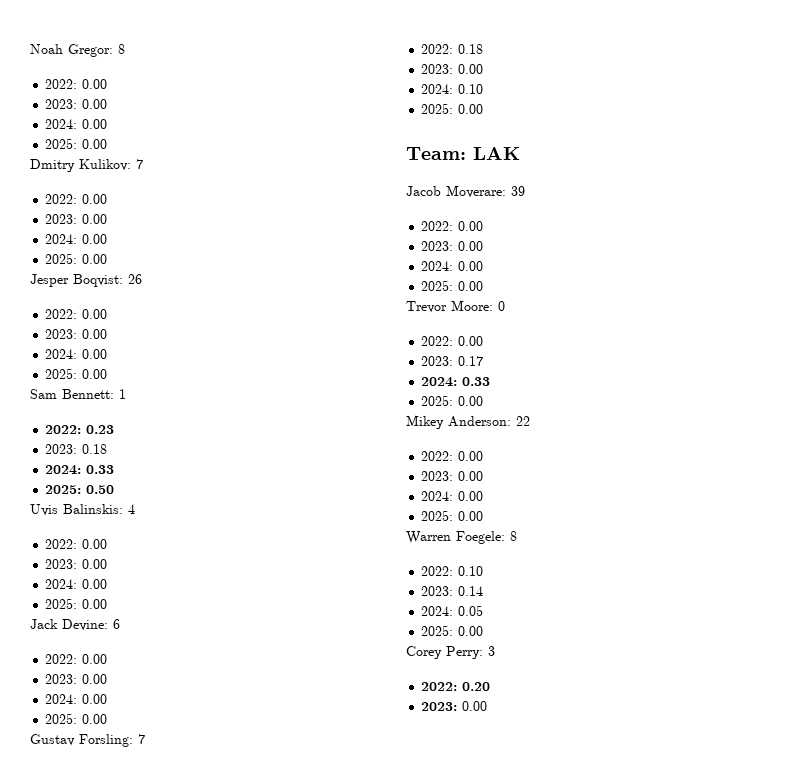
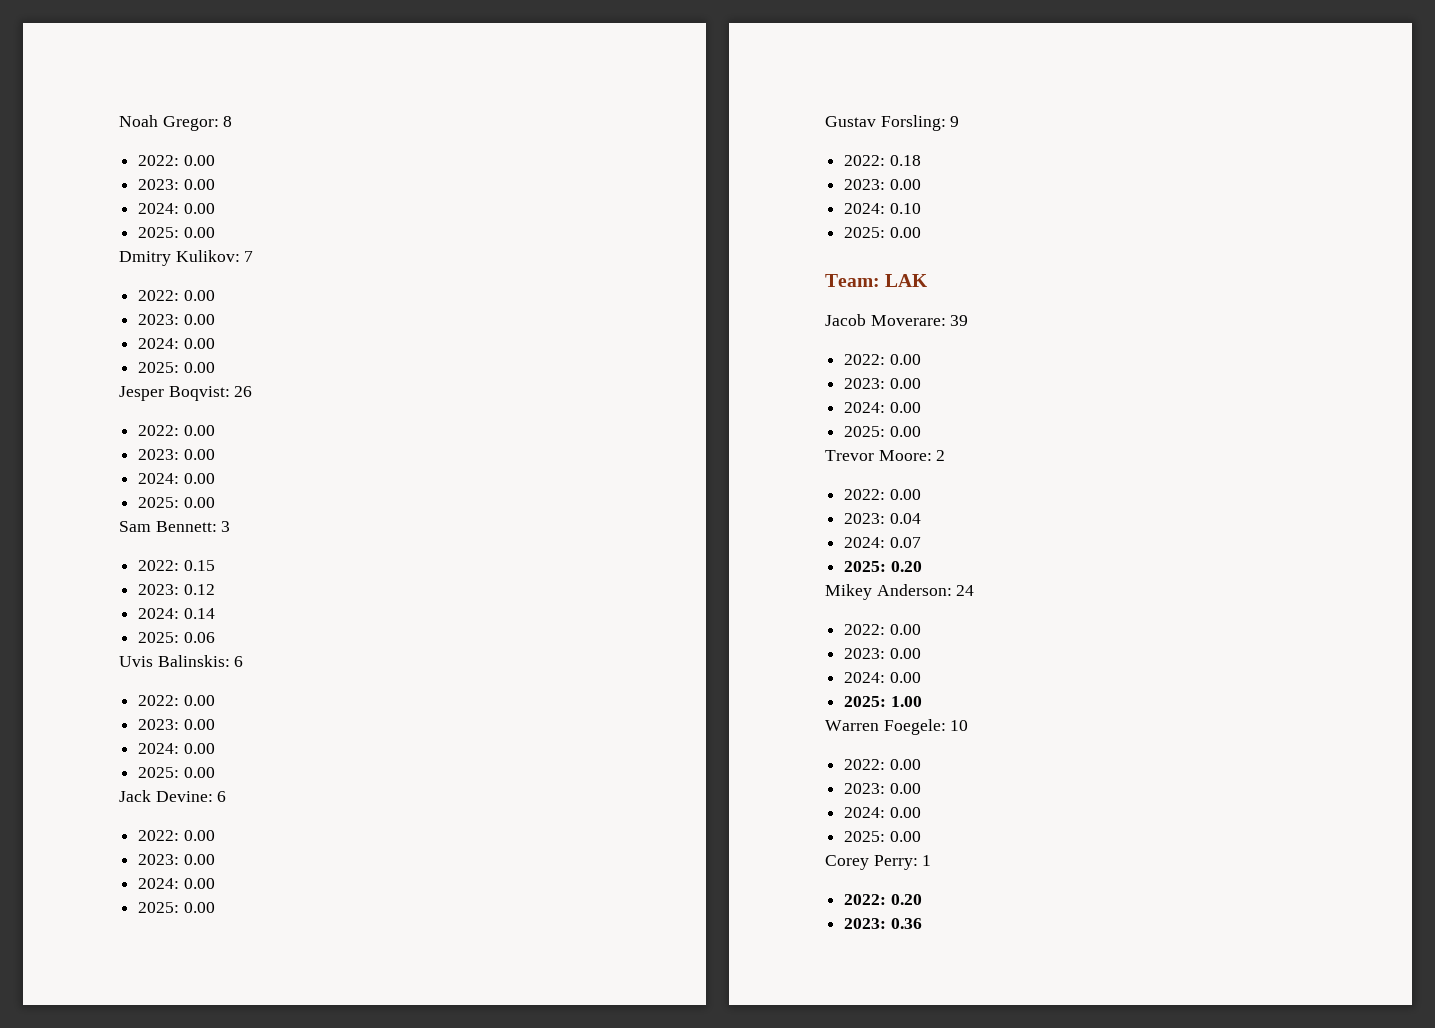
- Sam Bennett: 1
- 2022: 0.23
- 2023: 0.18
- 2024: 0.33
- 2025: 0.50
+ Sam Bennett: 3
+ 2022: 0.15
+ 2023: 0.12
+ 2024: 0.14
+ 2025: 0.06
- Uvis Balinskis: 4
+ Uvis Balinskis: 6
- Gustav Forsling: 7
+ Gustav Forsling: 9
- Trevor Moore: 0
+ Trevor Moore: 2
  2022: 0.00
- 2023: 0.17
- 2024: 0.33
- 2025: 0.00
+ 2023: 0.04
+ 2024: 0.07
+ 2025: 0.20
- Mikey Anderson: 22
+ Mikey Anderson: 24
  2022: 0.00
  2023: 0.00
  2024: 0.00
- 2025: 0.00
- Warren Foegele: 8
- 2022: 0.10
- 2023: 0.14
- 2024: 0.05
+ 2025: 1.00
+ Warren Foegele: 10
+ 2022: 0.00
+ 2023: 0.00
+ 2024: 0.00
- Corey Perry: 3
+ Corey Perry: 1
  2022: 0.20
- 2023: 0.00
+ 2023: 0.36

